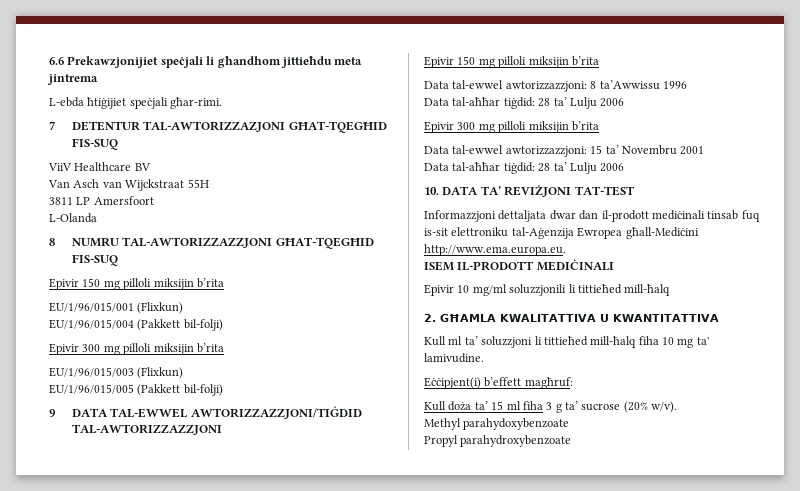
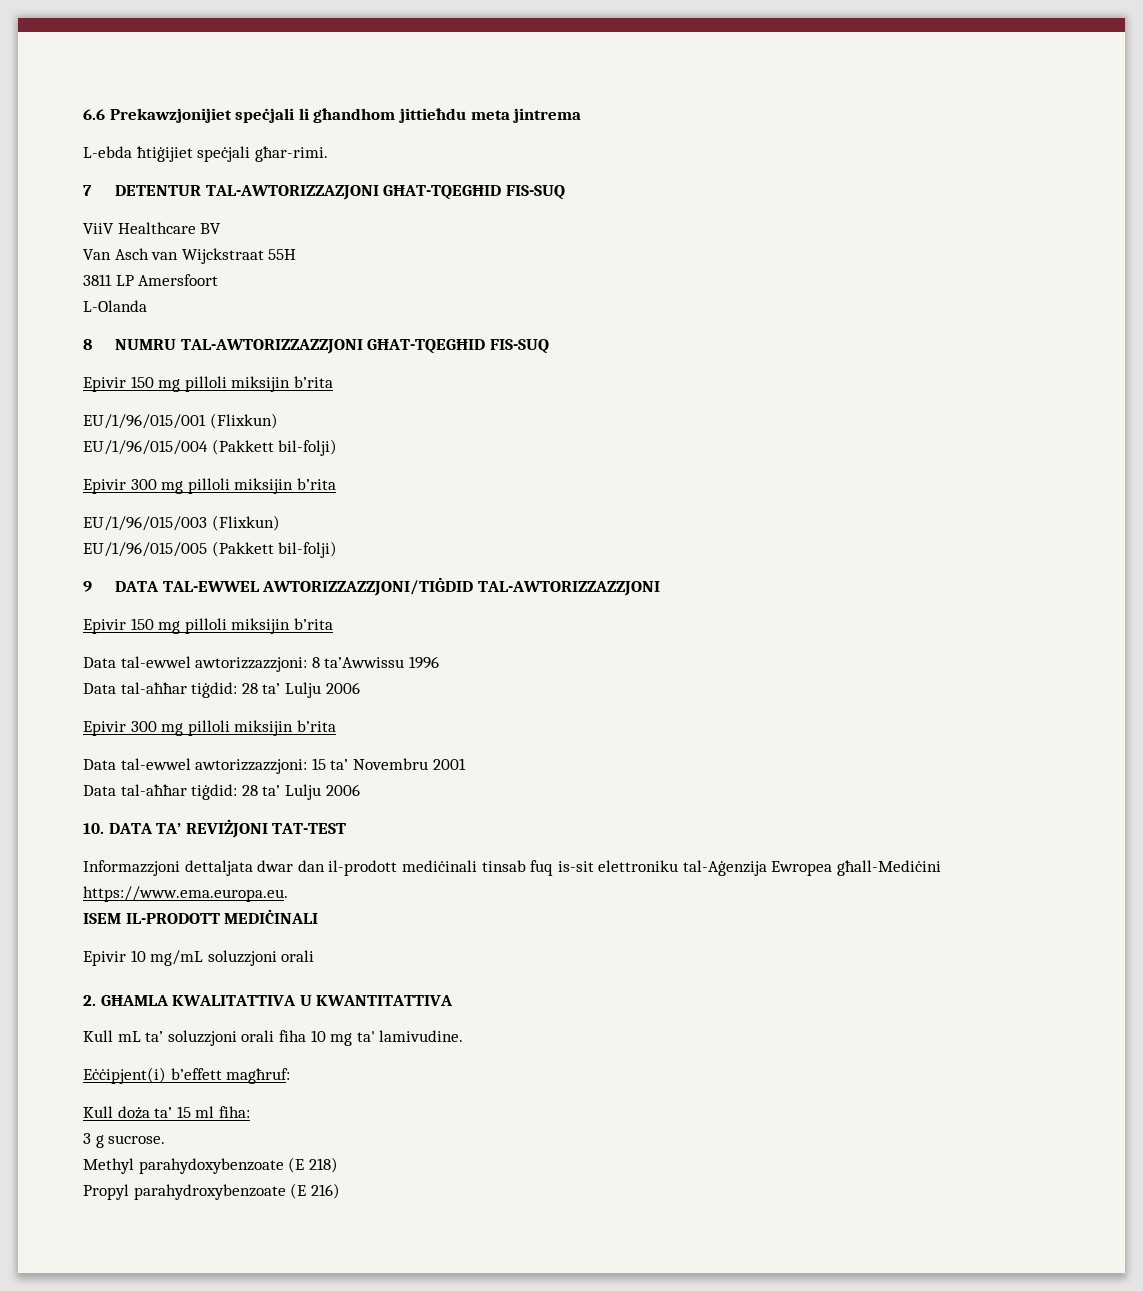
- Informazzjoni dettaljata dwar dan il-prodott mediċinali tinsab fuq is-sit elettroniku tal-Aġenzija Ewropea għall-Mediċini http://www.ema.europa.eu.
+ Informazzjoni dettaljata dwar dan il-prodott mediċinali tinsab fuq is-sit elettroniku tal-Aġenzija Ewropea għall-Mediċini https://www.ema.europa.eu.
- Epivir 10 mg/ml soluzzjonili li tittieħed mill-ħalq
+ Epivir 10 mg/mL soluzzjoni orali
- Kull ml ta’ soluzzjoni li tittieħed mill-ħalq fiha 10 mg ta' lamivudine.
+ Kull mL ta’ soluzzjoni orali fiha 10 mg ta' lamivudine.
- Kull doża ta’ 15 ml fiha 3 g ta’ sucrose (20% w/v).
+ Kull doża ta’ 15 ml fiha:
+ 3 g sucrose.
- Methyl parahydoxybenzoate
+ Methyl parahydoxybenzoate (E 218)
- Propyl parahydroxybenzoate
+ Propyl parahydroxybenzoate (E 216)

